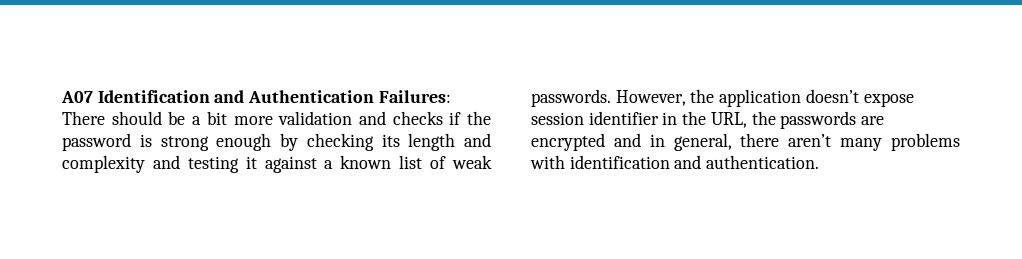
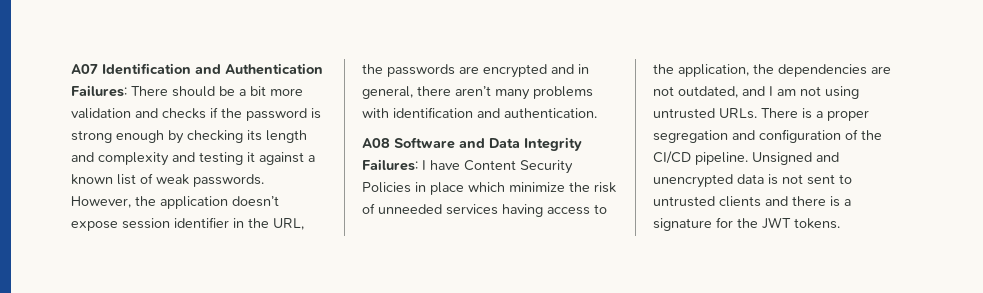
+ A08 Software and Data Integrity Failures: I have Content Security Policies in place which minimize the risk of unneeded services having access to the application, the dependencies are not outdated, and I am not using untrusted URLs. There is a proper segregation and configuration of the CI/CD pipeline. Unsigned and unencrypted data is not sent to untrusted clients and there is a signature for the JWT tokens.

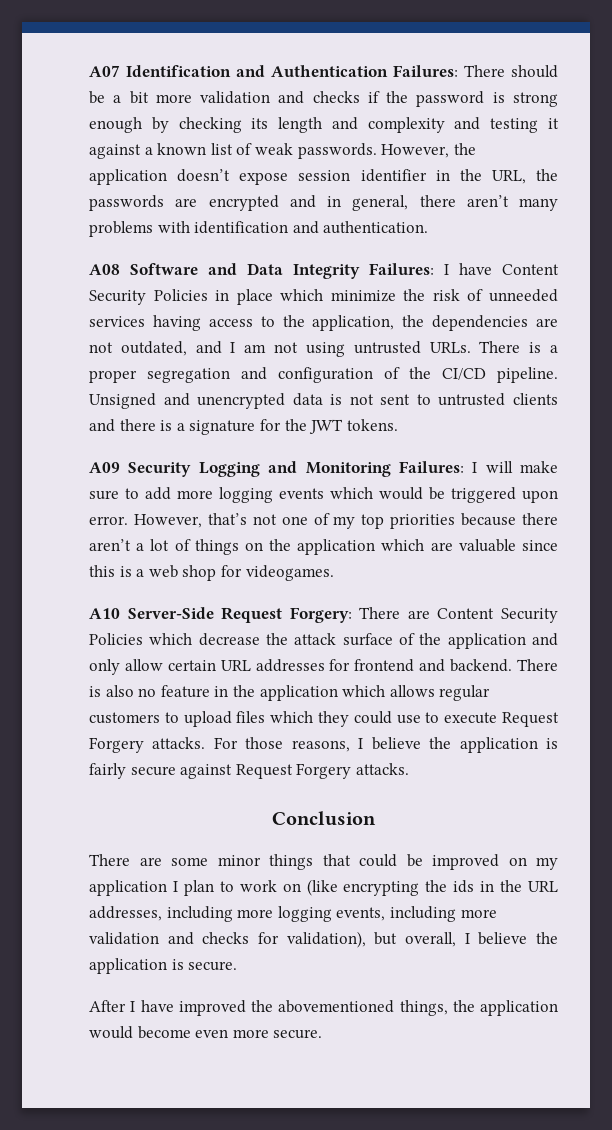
+ A09 Security Logging and Monitoring Failures: I will make sure to add more logging events which would be triggered upon error. However, that’s not one of my top priorities because there aren’t a lot of things on the application which are valuable since this is a web shop for videogames.
+ A10 Server-Side Request Forgery: There are Content Security Policies which decrease the attack surface of the application and only allow certain URL addresses for frontend and backend. There is also no feature in the application which allows regular customers to upload files which they could use to execute Request Forgery attacks. For those reasons, I believe the application is fairly secure against Request Forgery attacks.
+ Conclusion
+ There are some minor things that could be improved on my application I plan to work on (like encrypting the ids in the URL addresses, including more logging events, including more validation and checks for validation), but overall, I believe the application is secure.
+ After I have improved the abovementioned things, the application would become even more secure.

